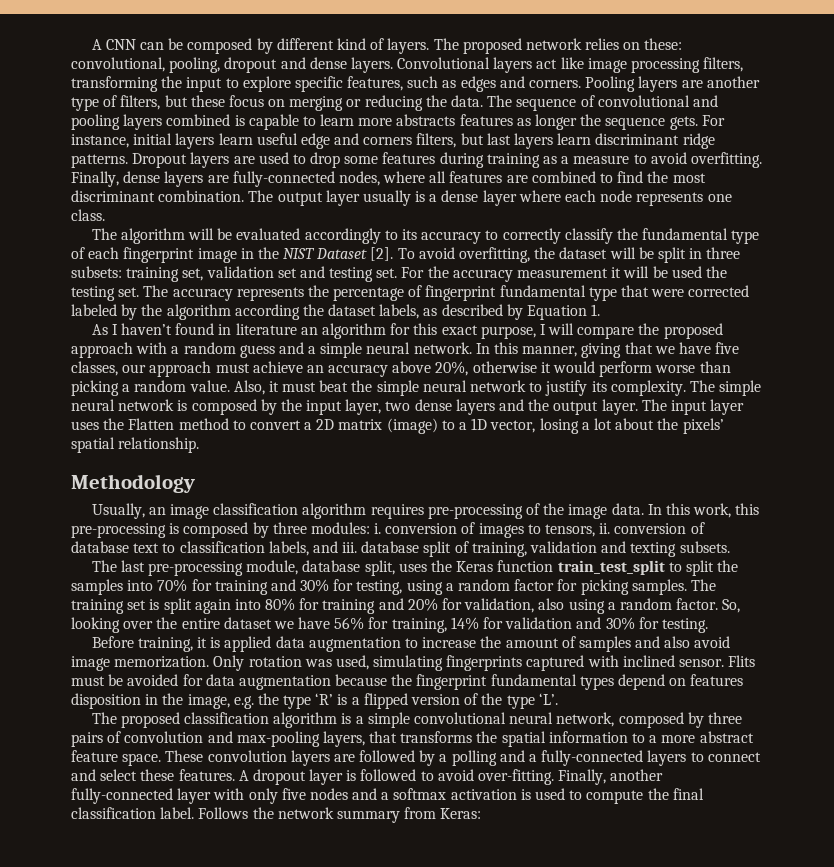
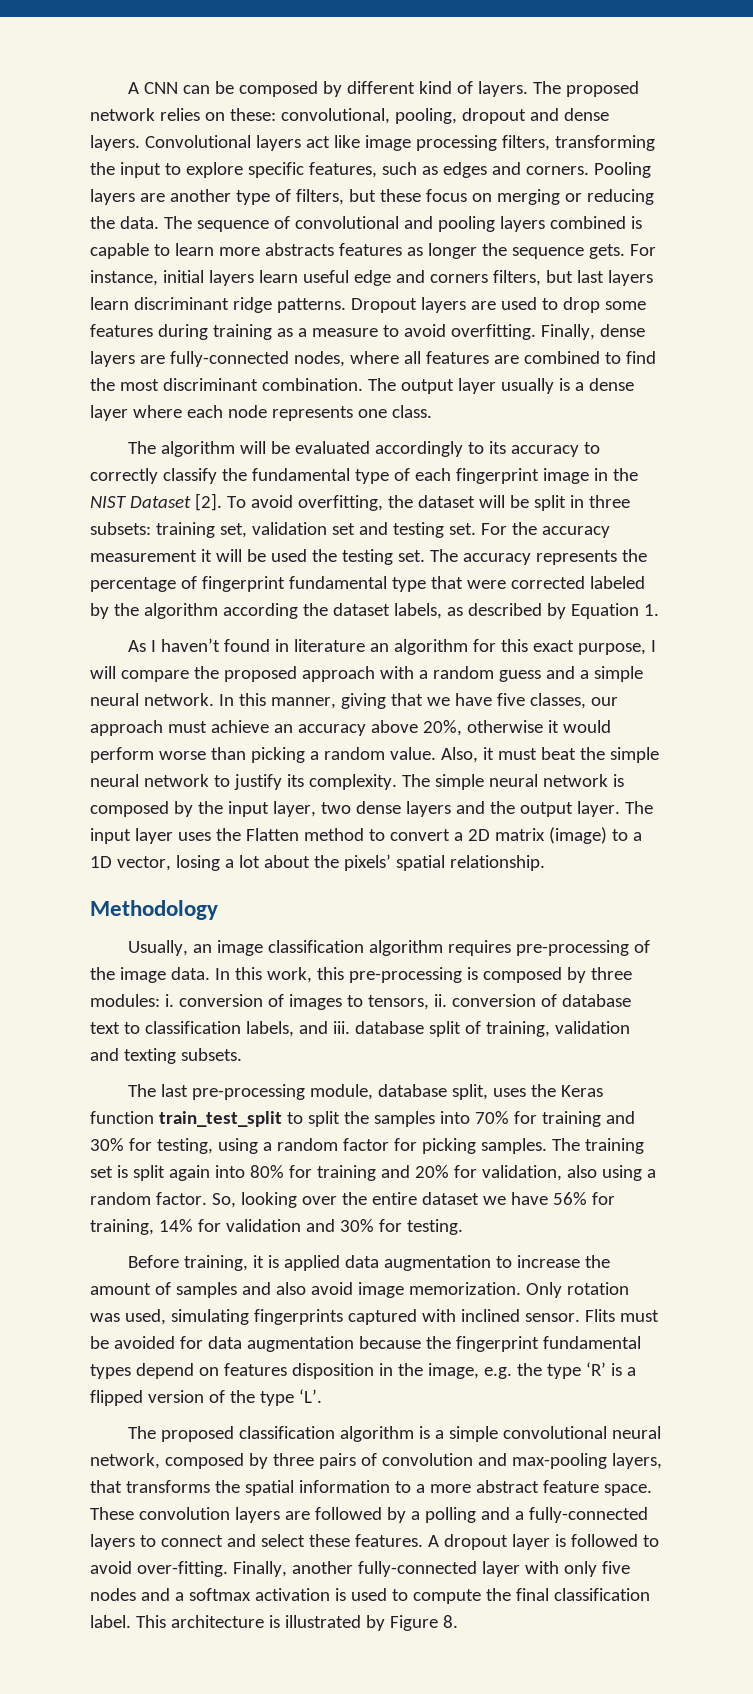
- Follows the network summary from Keras:
+ This architecture is illustrated by Figure 8.

